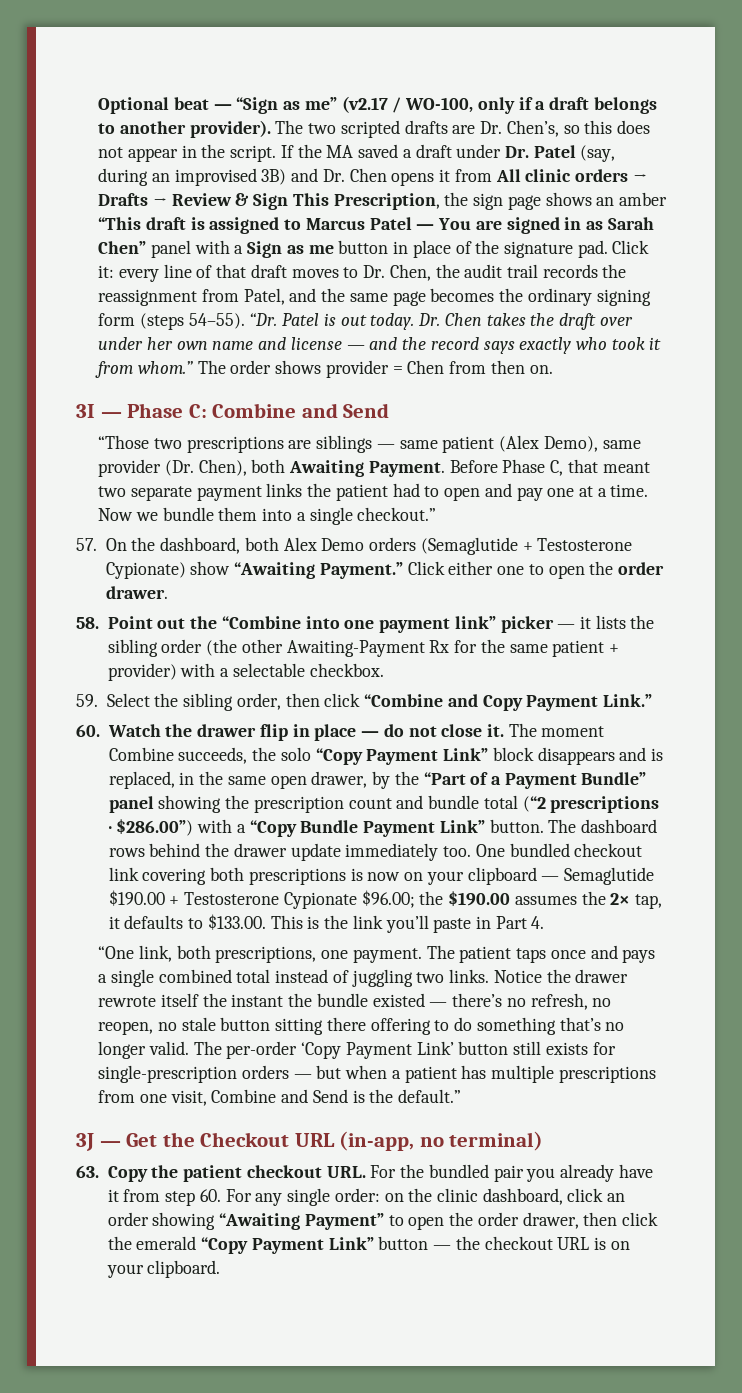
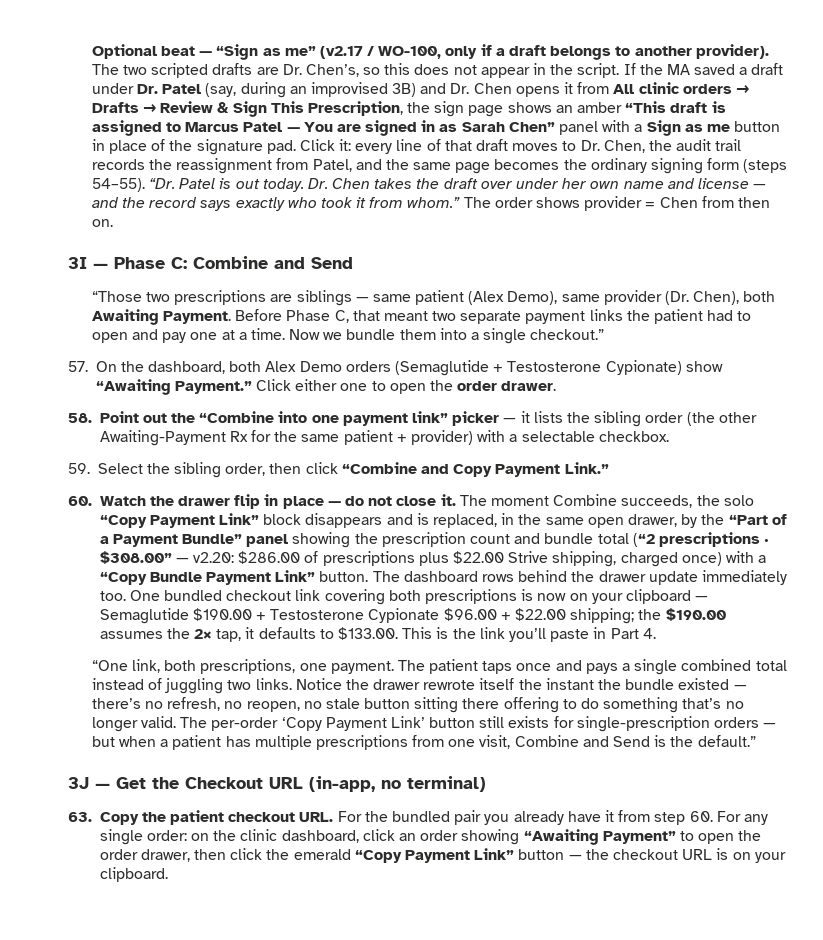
- The moment Combine succeeds, the solo “Copy Payment Link” block disappears and is replaced, in the same open drawer, by the “Part of a Payment Bundle” panel showing the prescription count and bundle total (“2 prescriptions · $286.00”) with a “Copy Bundle Payment Link” button.
+ The moment Combine succeeds, the solo “Copy Payment Link” block disappears and is replaced, in the same open drawer, by the “Part of a Payment Bundle” panel showing the prescription count and bundle total (“2 prescriptions · $308.00” — v2.20: $286.00 of prescriptions plus $22.00 Strive shipping, charged once) with a “Copy Bundle Payment Link” button.
- One bundled checkout link covering both prescriptions is now on your clipboard — Semaglutide $190.00 + Testosterone Cypionate $96.00; the $190.00 assumes the 2× tap, it defaults to $133.00. This is the link you’ll paste in Part 4.
+ One bundled checkout link covering both prescriptions is now on your clipboard — Semaglutide $190.00 + Testosterone Cypionate $96.00 + $22.00 shipping; the $190.00 assumes the 2× tap, it defaults to $133.00. This is the link you’ll paste in Part 4.

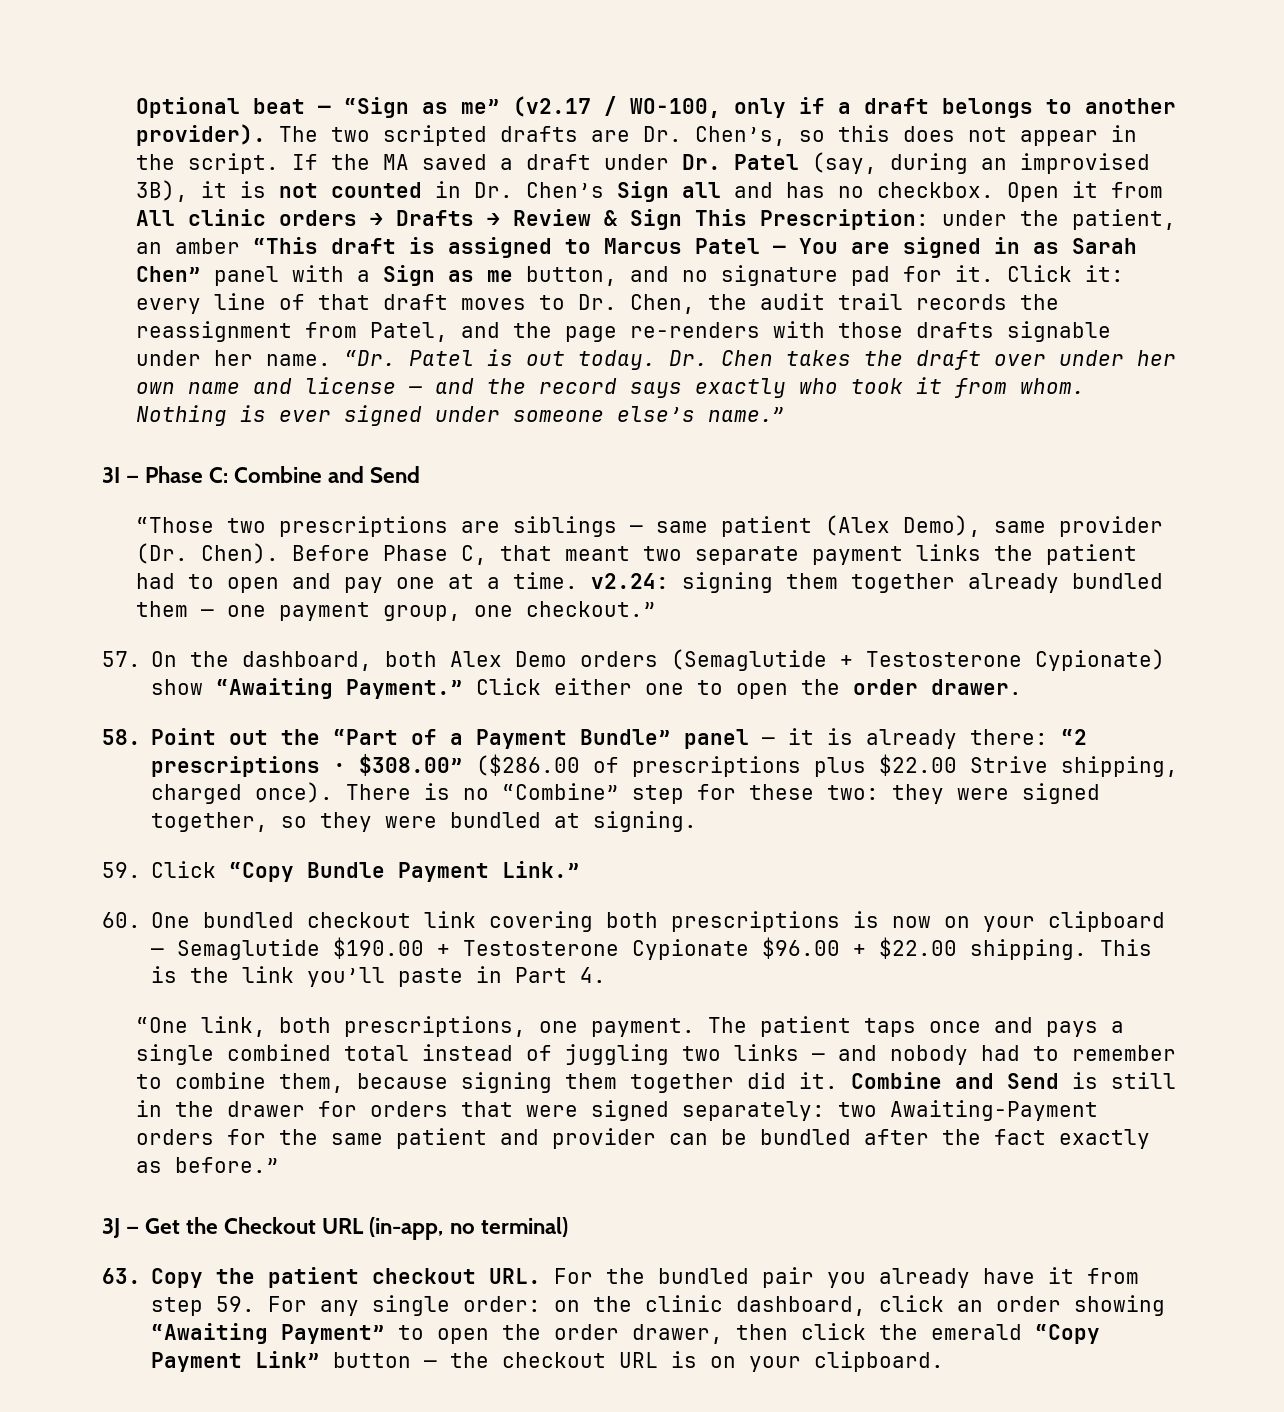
- If the MA saved a draft under Dr. Patel (say, during an improvised 3B) and Dr. Chen opens it from All clinic orders → Drafts → Review & Sign This Prescription, the sign page shows an amber “This draft is assigned to Marcus Patel — You are signed in as Sarah Chen” panel with a Sign as me button in place of the signature pad.
+ If the MA saved a draft under Dr. Patel (say, during an improvised 3B), it is not counted in Dr. Chen’s Sign all and has no checkbox. Open it from All clinic orders → Drafts → Review & Sign This Prescription: under the patient, an amber “This draft is assigned to Marcus Patel — You are signed in as Sarah Chen” panel with a Sign as me button, and no signature pad for it.
- Click it: every line of that draft moves to Dr. Chen, the audit trail records the reassignment from Patel, and the same page becomes the ordinary signing form (steps 54–55).
+ Click it: every line of that draft moves to Dr. Chen, the audit trail records the reassignment from Patel, and the page re-renders with those drafts signable under her name.
- Dr. Chen takes the draft over under her own name and license — and the record says exactly who took it from whom.” The order shows provider = Chen from then on.
+ Dr. Chen takes the draft over under her own name and license — and the record says exactly who took it from whom. Nothing is ever signed under someone else’s name.”
- “Those two prescriptions are siblings — same patient (Alex Demo), same provider (Dr. Chen), both Awaiting Payment.
+ “Those two prescriptions are siblings — same patient (Alex Demo), same provider (Dr. Chen).
- Before Phase C, that meant two separate payment links the patient had to open and pay one at a time. Now we bundle them into a single checkout.”
+ Before Phase C, that meant two separate payment links the patient had to open and pay one at a time. v2.24: signing them together already bundled them — one payment group, one checkout.”
- 58. Point out the “Combine into one payment link” picker — it lists the sibling order (the other Awaiting-Payment Rx for the same patient + provider) with a selectable checkbox.
- 59. Select the sibling order, then click “Combine and Copy Payment Link.”
- 60. Watch the drawer flip in place — do not close it. The moment Combine succeeds, the solo “Copy Payment Link” block disappears and is replaced, in the same open drawer, by the “Part of a Payment Bundle” panel showing the prescription count and bundle total (“2 prescriptions · $308.00” — v2.20: $286.00 of prescriptions plus $22.00 Strive shipping, charged once) with a “Copy Bundle Payment Link” button. The dashboard rows behind the drawer update immediately too. One bundled checkout link covering both prescriptions is now on your clipboard — Semaglutide $190.00 + Testosterone Cypionate $96.00 + $22.00 shipping; the $190.00 assumes the 2× tap, it defaults to $133.00. This is the link you’ll paste in Part 4.
+ 58. Point out the “Part of a Payment Bundle” panel — it is already there: “2 prescriptions · $308.00” ($286.00 of prescriptions plus $22.00 Strive shipping, charged once). There is no “Combine” step for these two: they were signed together, so they were bundled at signing.
+ 59. Click “Copy Bundle Payment Link.”
+ 60. One bundled checkout link covering both prescriptions is now on your clipboard — Semaglutide $190.00 + Testosterone Cypionate $96.00 + $22.00 shipping. This is the link you’ll paste in Part 4.
- The patient taps once and pays a single combined total instead of juggling two links. Notice the drawer rewrote itself the instant the bundle existed — there’s no refresh, no reopen, no stale button sitting there offering to do something that’s no longer valid. The per-order ‘Copy Payment Link’ button still exists for single-prescription orders — but when a patient has multiple prescriptions from one visit, Combine and Send is the default.”
+ The patient taps once and pays a single combined total instead of juggling two links — and nobody had to remember to combine them, because signing them together did it. Combine and Send is still in the drawer for orders that were signed separately: two Awaiting-Payment orders for the same patient and provider can be bundled after the fact exactly as before.”
- 63. Copy the patient checkout URL. For the bundled pair you already have it from step 60. For any single order: on the clinic dashboard, click an order showing “Awaiting Payment” to open the order drawer, then click the emerald “Copy Payment Link” button — the checkout URL is on your clipboard.
+ 63. Copy the patient checkout URL. For the bundled pair you already have it from step 59. For any single order: on the clinic dashboard, click an order showing “Awaiting Payment” to open the order drawer, then click the emerald “Copy Payment Link” button — the checkout URL is on your clipboard.

